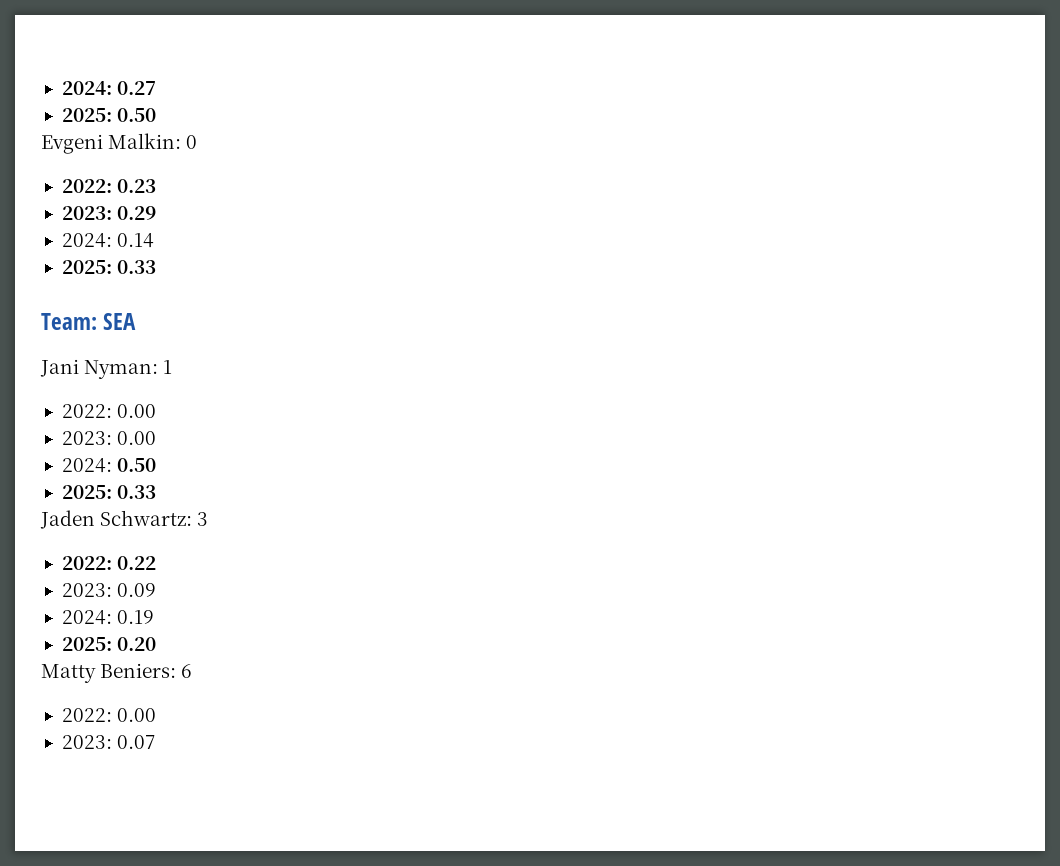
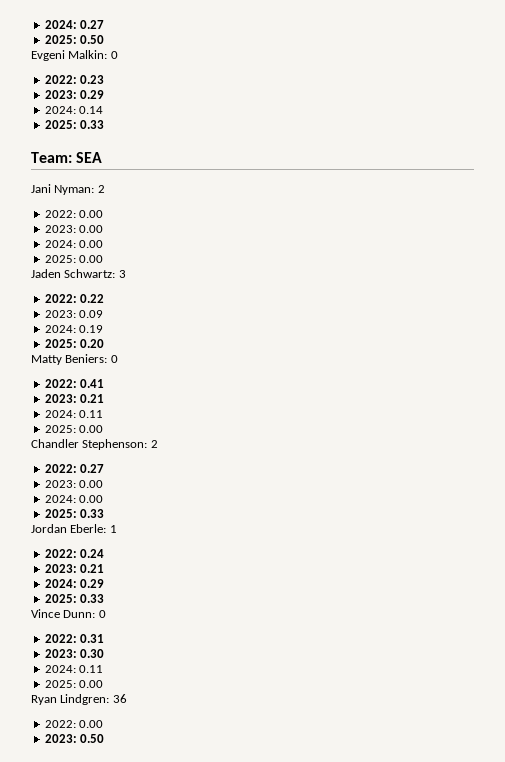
- Jani Nyman: 1
+ Jani Nyman: 2
  2022: 0.00
  2023: 0.00
- 2024: 0.50
- 2025: 0.33
+ 2024: 0.00
+ 2025: 0.00
- Matty Beniers: 6
+ Matty Beniers: 0
+ 2022: 0.41
+ 2023: 0.21
+ 2024: 0.11
+ 2025: 0.00
+ Chandler Stephenson: 2
+ 2022: 0.27
+ 2023: 0.00
+ 2024: 0.00
+ 2025: 0.33
+ Jordan Eberle: 1
+ 2022: 0.24
+ 2023: 0.21
+ 2024: 0.29
+ 2025: 0.33
+ Vince Dunn: 0
+ 2022: 0.31
+ 2023: 0.30
+ 2024: 0.11
+ 2025: 0.00
+ Ryan Lindgren: 36
  2022: 0.00
- 2023: 0.07
+ 2023: 0.50

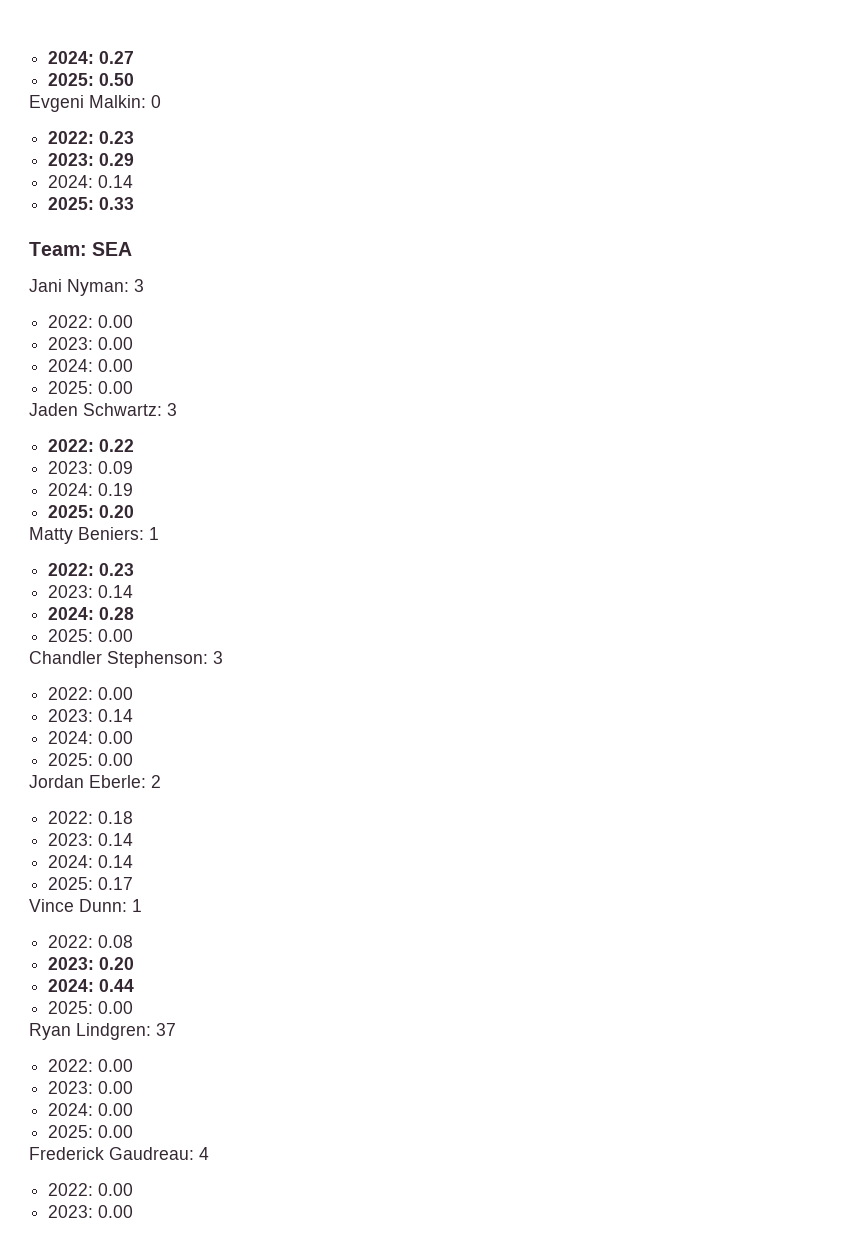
- Jani Nyman: 2
+ Jani Nyman: 3
- Matty Beniers: 0
- 2022: 0.41
- 2023: 0.21
- 2024: 0.11
+ Matty Beniers: 1
+ 2022: 0.23
+ 2023: 0.14
+ 2024: 0.28
- Chandler Stephenson: 2
- 2022: 0.27
+ Chandler Stephenson: 3
+ 2022: 0.00
+ 2023: 0.14
+ 2024: 0.00
+ 2025: 0.00
+ Jordan Eberle: 2
+ 2022: 0.18
+ 2023: 0.14
+ 2024: 0.14
+ 2025: 0.17
+ Vince Dunn: 1
+ 2022: 0.08
+ 2023: 0.20
+ 2024: 0.44
+ 2025: 0.00
+ Ryan Lindgren: 37
+ 2022: 0.00
  2023: 0.00
  2024: 0.00
- 2025: 0.33
- Jordan Eberle: 1
- 2022: 0.24
- 2023: 0.21
- 2024: 0.29
- 2025: 0.33
- Vince Dunn: 0
- 2022: 0.31
- 2023: 0.30
- 2024: 0.11
  2025: 0.00
- Ryan Lindgren: 36
+ Frederick Gaudreau: 4
  2022: 0.00
- 2023: 0.50
+ 2023: 0.00

